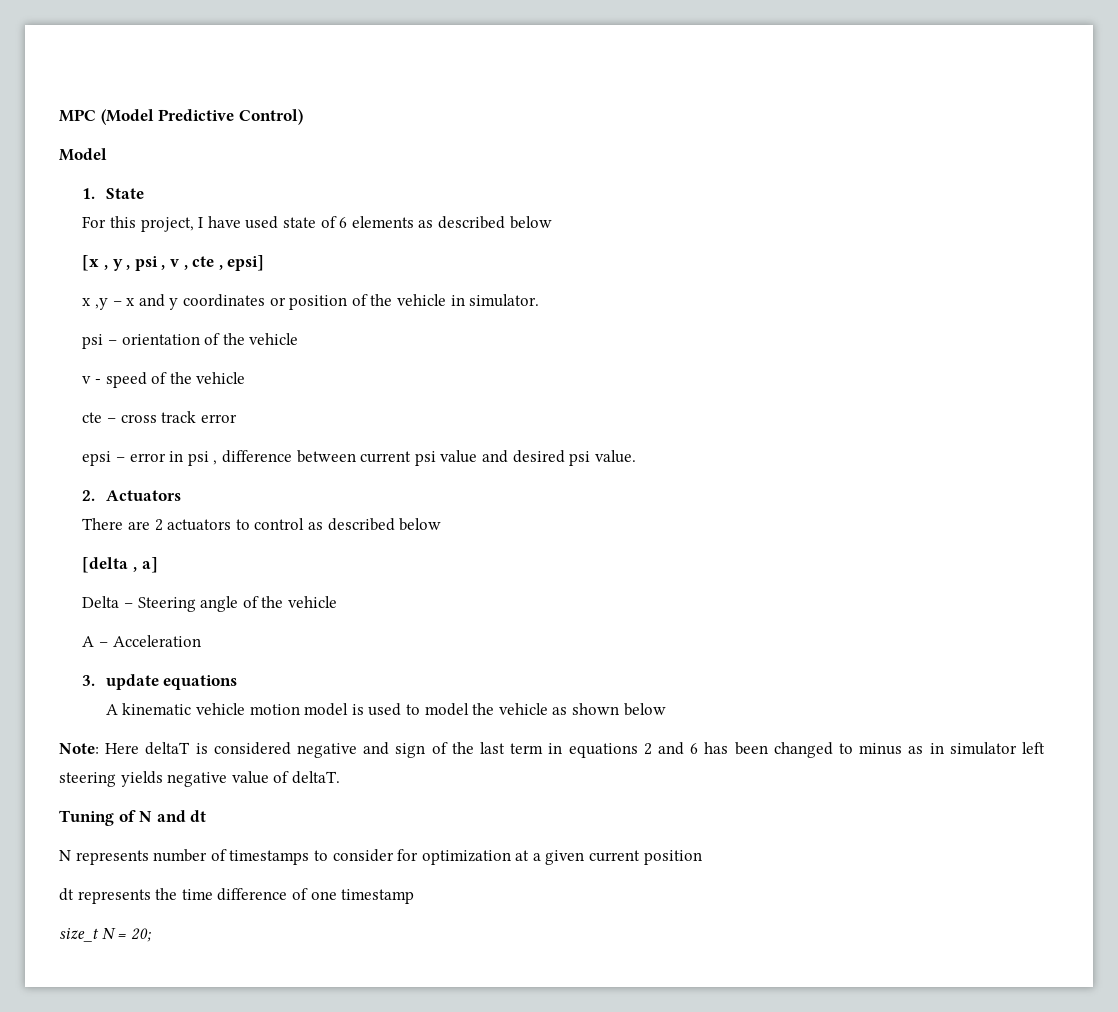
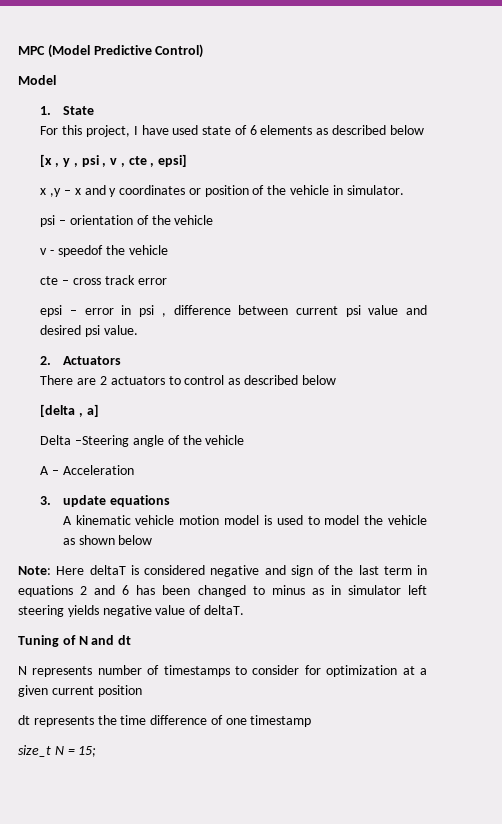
- v - speed of the vehicle
+ v - speedof the vehicle
- Delta – Steering angle of the vehicle
+ Delta –Steering angle of the vehicle
- size_t N = 20;
+ size_t N = 15;

